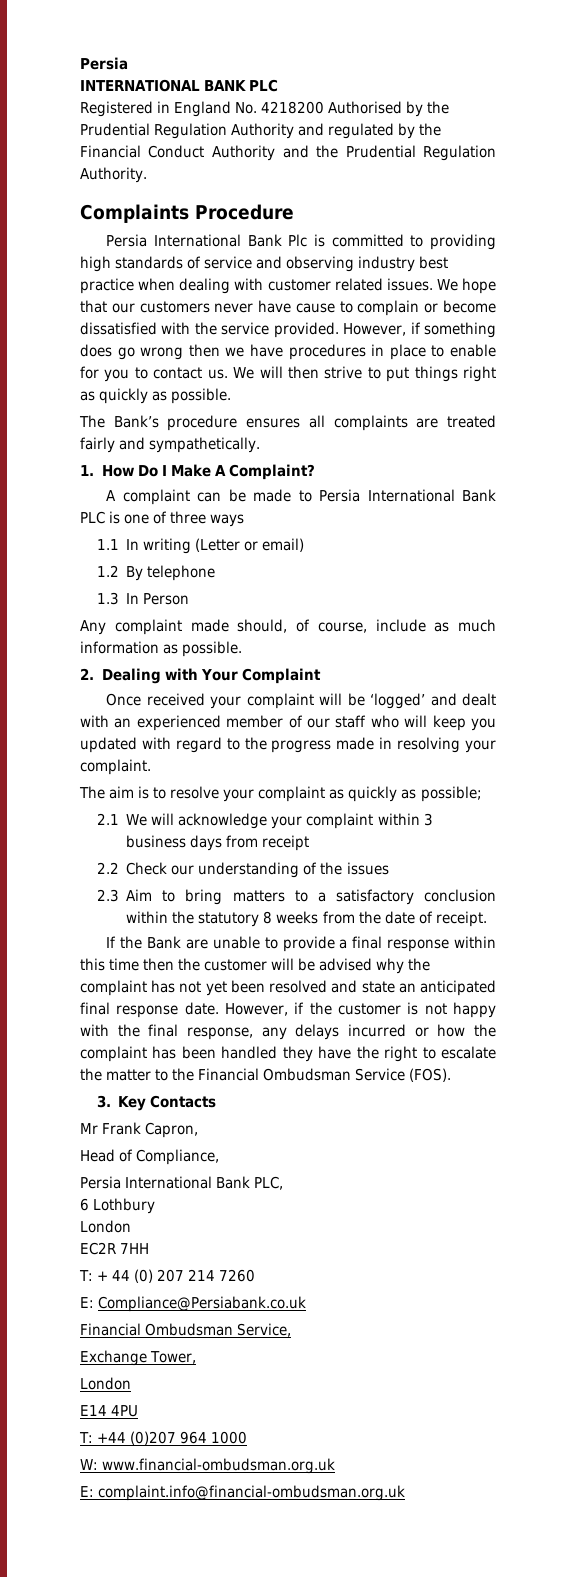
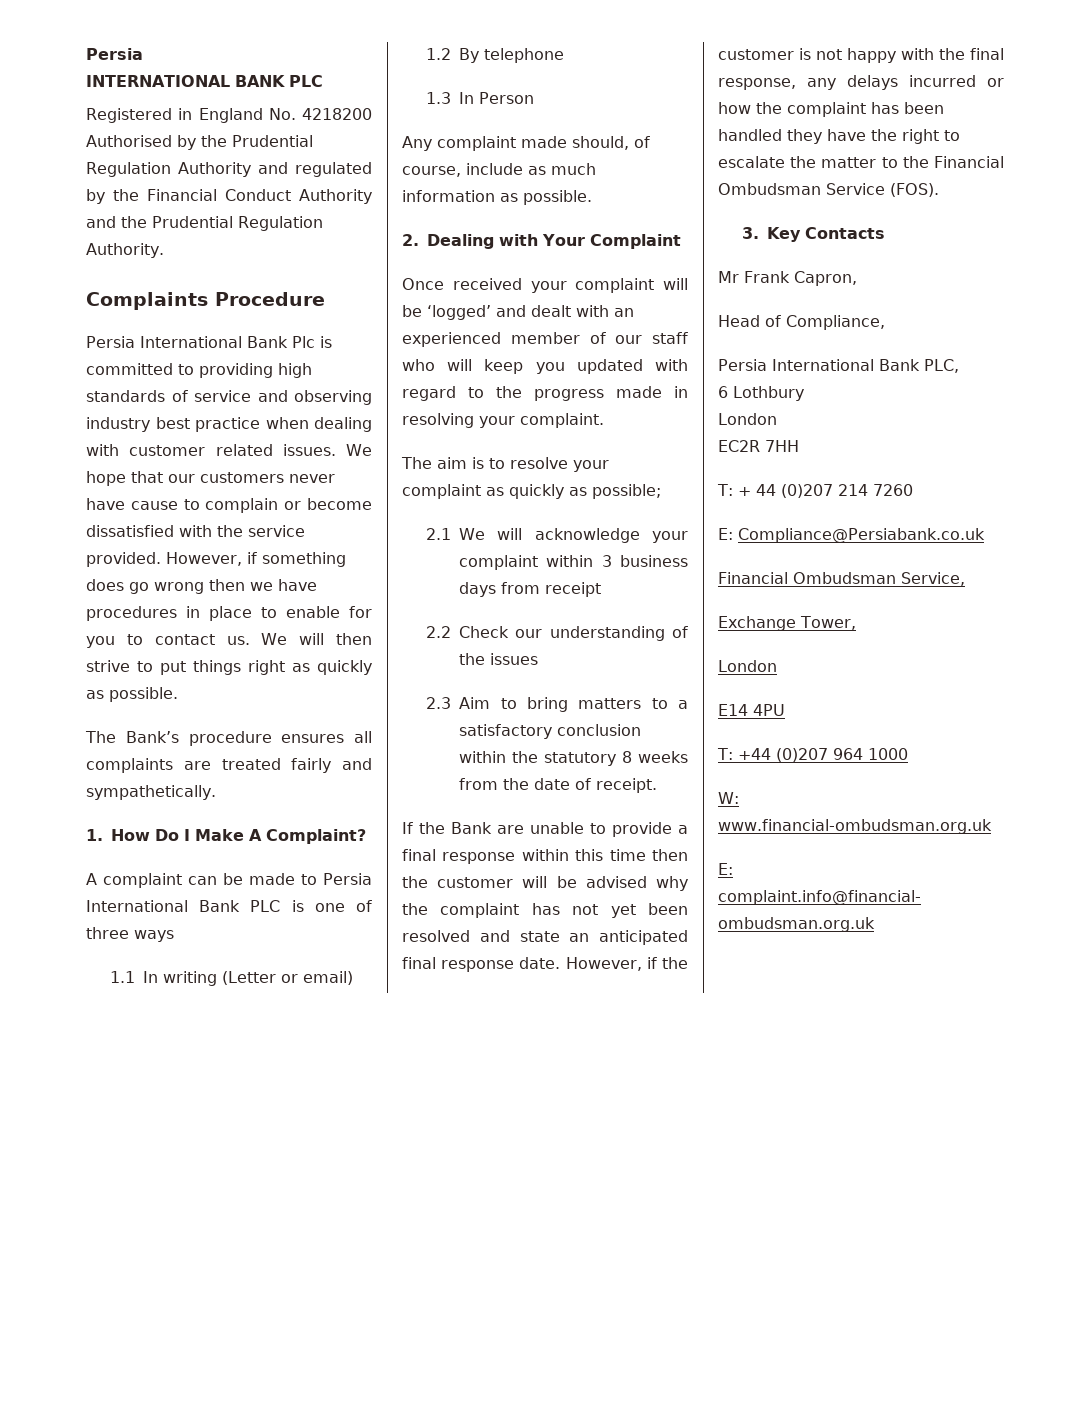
- T: + 44 (0) 207 214 7260
+ T: + 44 (0)207 214 7260

